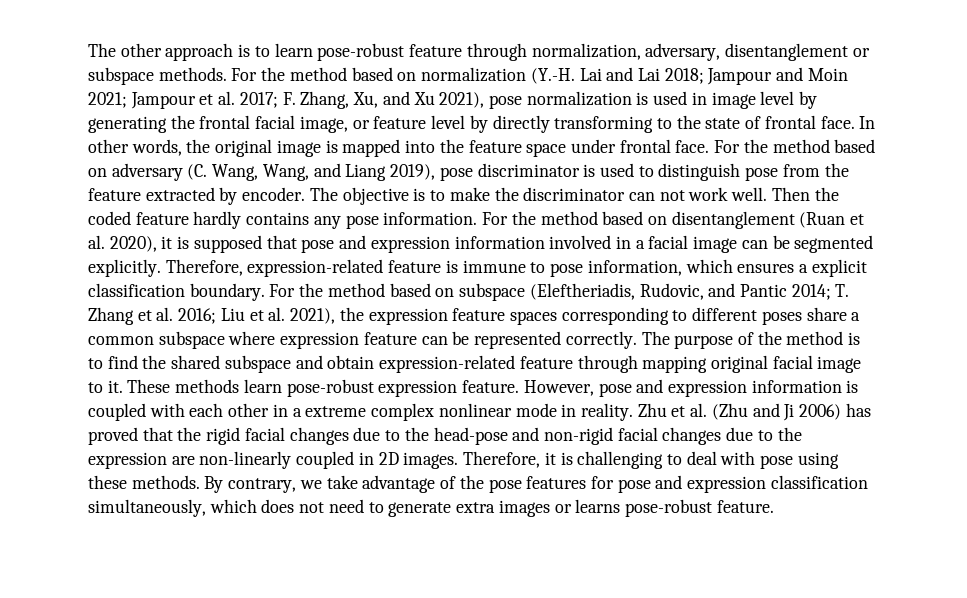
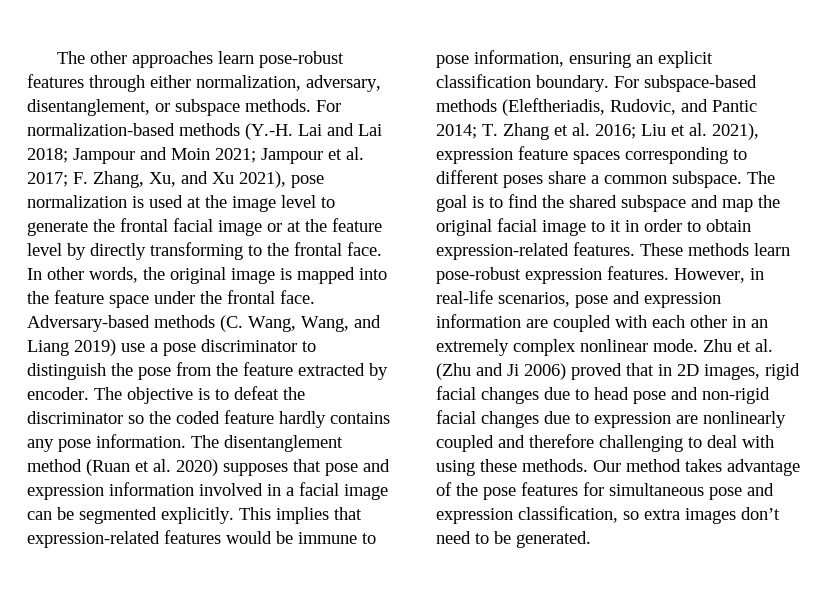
- The other approach is to learn pose-robust feature through normalization, adversary, disentanglement or subspace methods.
+ The other approaches learn pose-robust features through either normalization, adversary, disentanglement, or subspace methods.
- For the method based on normalization (Y.-H. Lai and Lai 2018; Jampour and Moin 2021; Jampour et al. 2017; F. Zhang, Xu, and Xu 2021), pose normalization is used in image level by generating the frontal facial image, or feature level by directly transforming to the state of frontal face.
+ For normalization-based methods (Y.-H. Lai and Lai 2018; Jampour and Moin 2021; Jampour et al. 2017; F. Zhang, Xu, and Xu 2021), pose normalization is used at the image level to generate the frontal facial image or at the feature level by directly transforming to the frontal face.
- In other words, the original image is mapped into the feature space under frontal face. For the method based on adversary (C. Wang, Wang, and Liang 2019), pose discriminator is used to distinguish pose from the feature extracted by encoder.
+ In other words, the original image is mapped into the feature space under the frontal face. Adversary-based methods (C. Wang, Wang, and Liang 2019) use a pose discriminator to distinguish the pose from the feature extracted by encoder.
- The objective is to make the discriminator can not work well. Then the coded feature hardly contains any pose information.
+ The objective is to defeat the discriminator so the coded feature hardly contains any pose information.
- For the method based on disentanglement (Ruan et al. 2020), it is supposed that pose and expression information involved in a facial image can be segmented explicitly.
+ The disentanglement method (Ruan et al. 2020) supposes that pose and expression information involved in a facial image can be segmented explicitly.
- Therefore, expression-related feature is immune to pose information, which ensures a explicit classification boundary.
+ This implies that expression-related features would be immune to pose information, ensuring an explicit classification boundary.
- For the method based on subspace (Eleftheriadis, Rudovic, and Pantic 2014; T. Zhang et al. 2016; Liu et al. 2021), the expression feature spaces corresponding to different poses share a common subspace where expression feature can be represented correctly. The purpose of the method is to find the shared subspace and obtain expression-related feature through mapping original facial image to it.
+ For subspace-based methods (Eleftheriadis, Rudovic, and Pantic 2014; T. Zhang et al. 2016; Liu et al. 2021), expression feature spaces corresponding to different poses share a common subspace. The goal is to find the shared subspace and map the original facial image to it in order to obtain expression-related features.
- These methods learn pose-robust expression feature. However, pose and expression information is coupled with each other in a extreme complex nonlinear mode in reality.
+ These methods learn pose-robust expression features. However, in real-life scenarios, pose and expression information are coupled with each other in an extremely complex nonlinear mode.
- Zhu et al. (Zhu and Ji 2006) has proved that the rigid facial changes due to the head-pose and non-rigid facial changes due to the expression are non-linearly coupled in 2D images. Therefore, it is challenging to deal with pose using these methods.
+ Zhu et al. (Zhu and Ji 2006) proved that in 2D images, rigid facial changes due to head pose and non-rigid facial changes due to expression are nonlinearly coupled and therefore challenging to deal with using these methods.
- By contrary, we take advantage of the pose features for pose and expression classification simultaneously, which does not need to generate extra images or learns pose-robust feature.
+ Our method takes advantage of the pose features for simultaneous pose and expression classification, so extra images don’t need to be generated.

